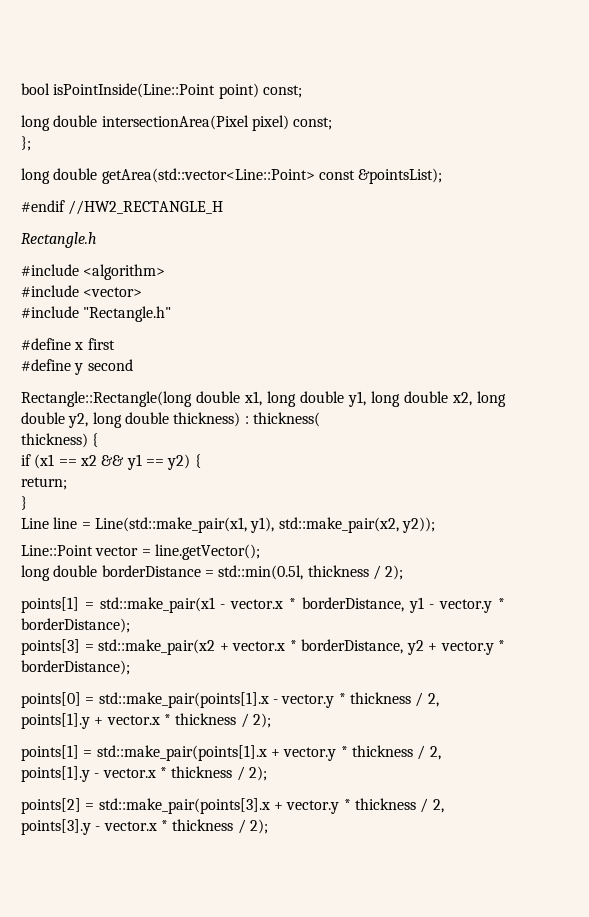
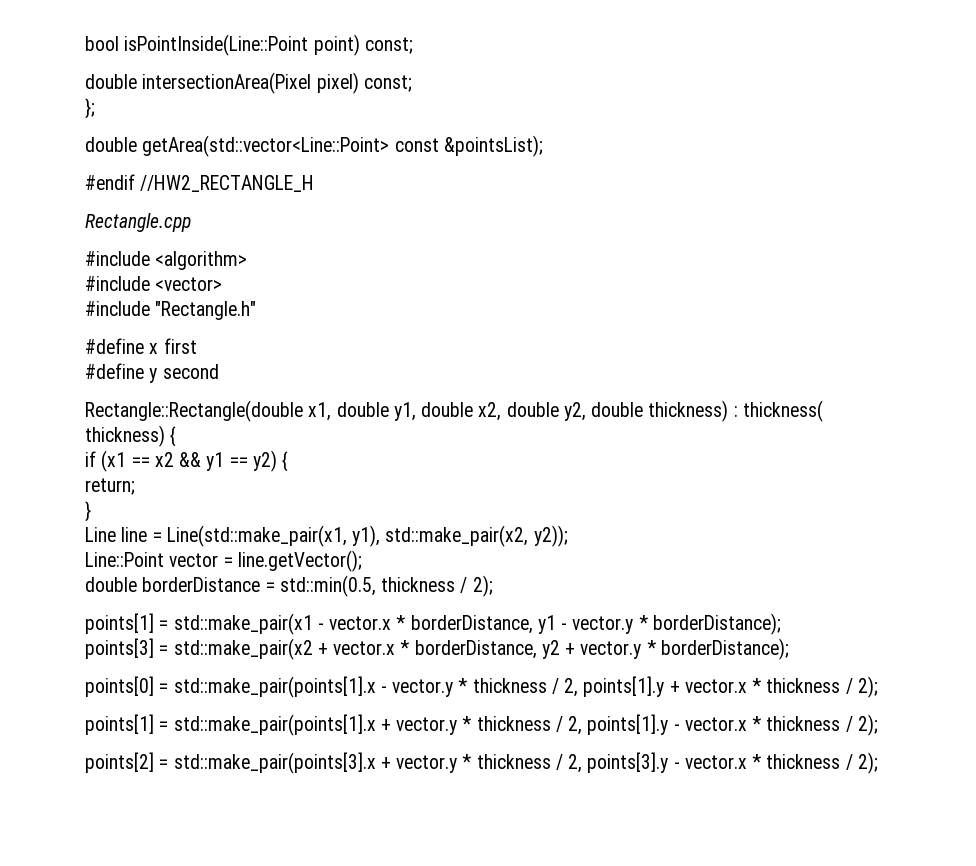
- long double intersectionArea(Pixel pixel) const;
+ double intersectionArea(Pixel pixel) const;
- long double getArea(std::vector<Line::Point> const &pointsList);
+ double getArea(std::vector<Line::Point> const &pointsList);
- Rectangle.h
+ Rectangle.cpp
- Rectangle::Rectangle(long double x1, long double y1, long double x2, long double y2, long double thickness) : thickness(
+ Rectangle::Rectangle(double x1, double y1, double x2, double y2, double thickness) : thickness(
- long double borderDistance = std::min(0.5l, thickness / 2);
+ double borderDistance = std::min(0.5, thickness / 2);

